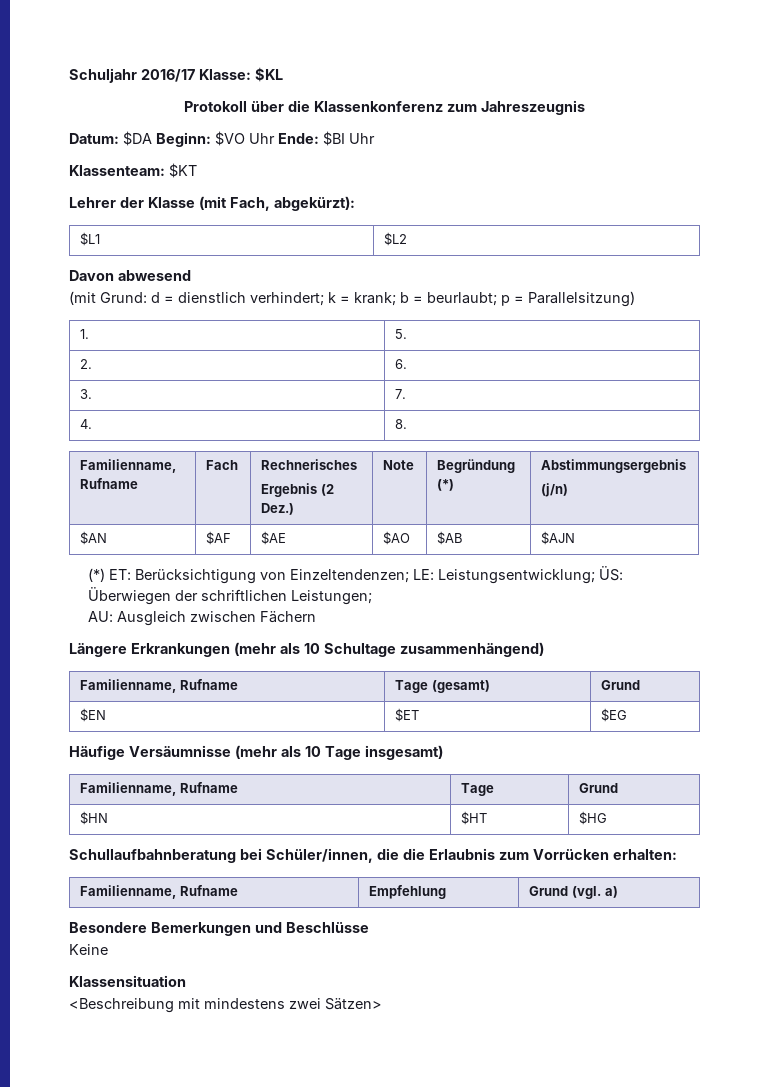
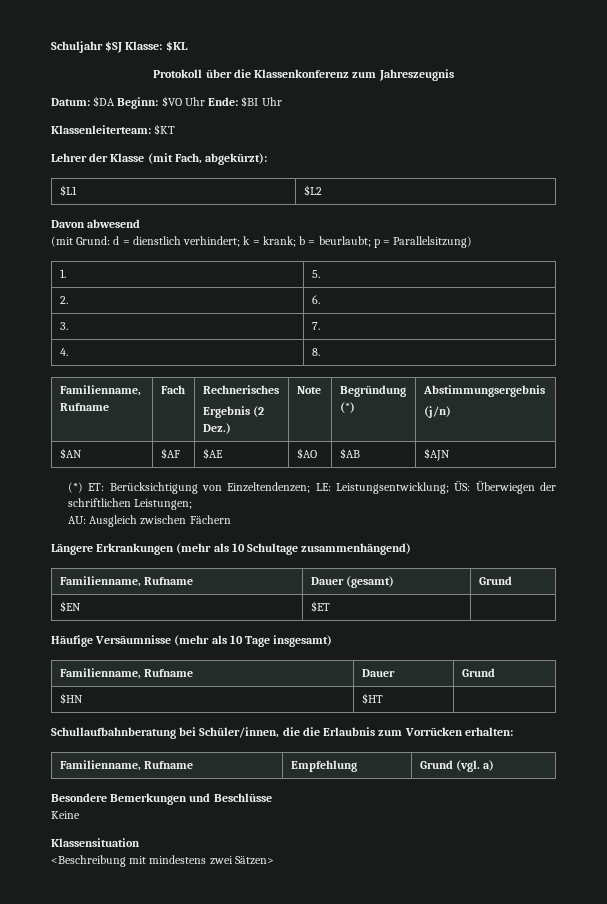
- Schuljahr 2016/17 Klasse: $KL
+ Schuljahr $SJ Klasse: $KL
- Klassenteam: $KT
+ Klassenleiterteam: $KT
- Familienname, Rufname | Tage (gesamt) | Grund
+ Familienname, Rufname | Dauer (gesamt) | Grund
- $EN | $ET | $EG
+ $EN | $ET |
- Familienname, Rufname | Tage | Grund
+ Familienname, Rufname | Dauer | Grund
- $HN | $HT | $HG
+ $HN | $HT |

